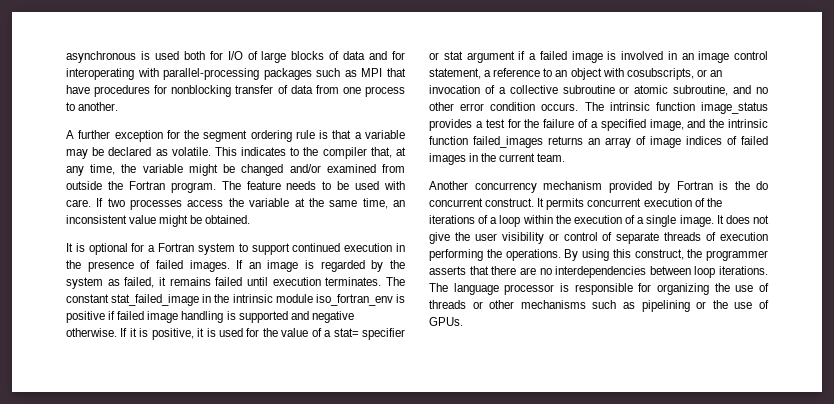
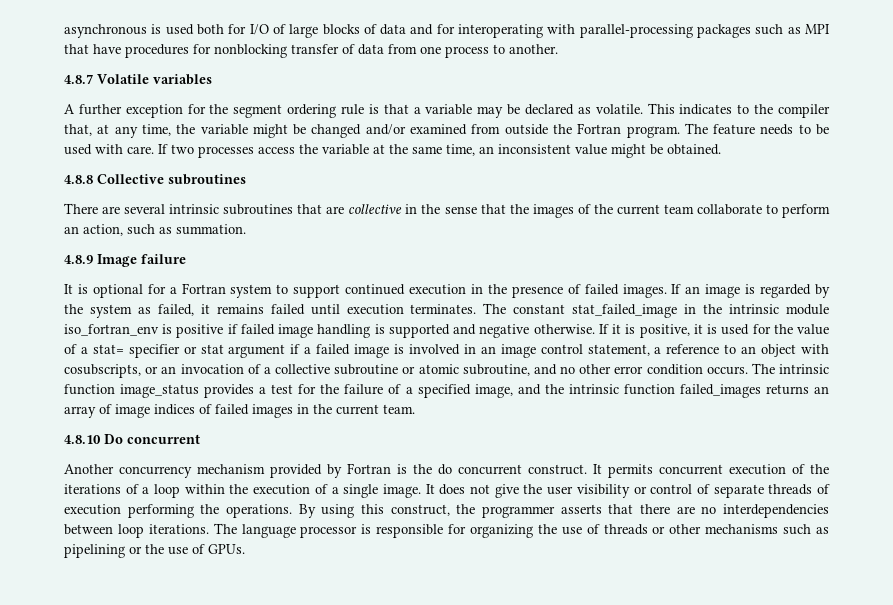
+ 4.8.7 Volatile variables
+ 4.8.8 Collective subroutines
+ There are several intrinsic subroutines that are collective in the sense that the images of the current team collaborate to perform an action, such as summation.
+ 4.8.9 Image failure
+ 4.8.10 Do concurrent

